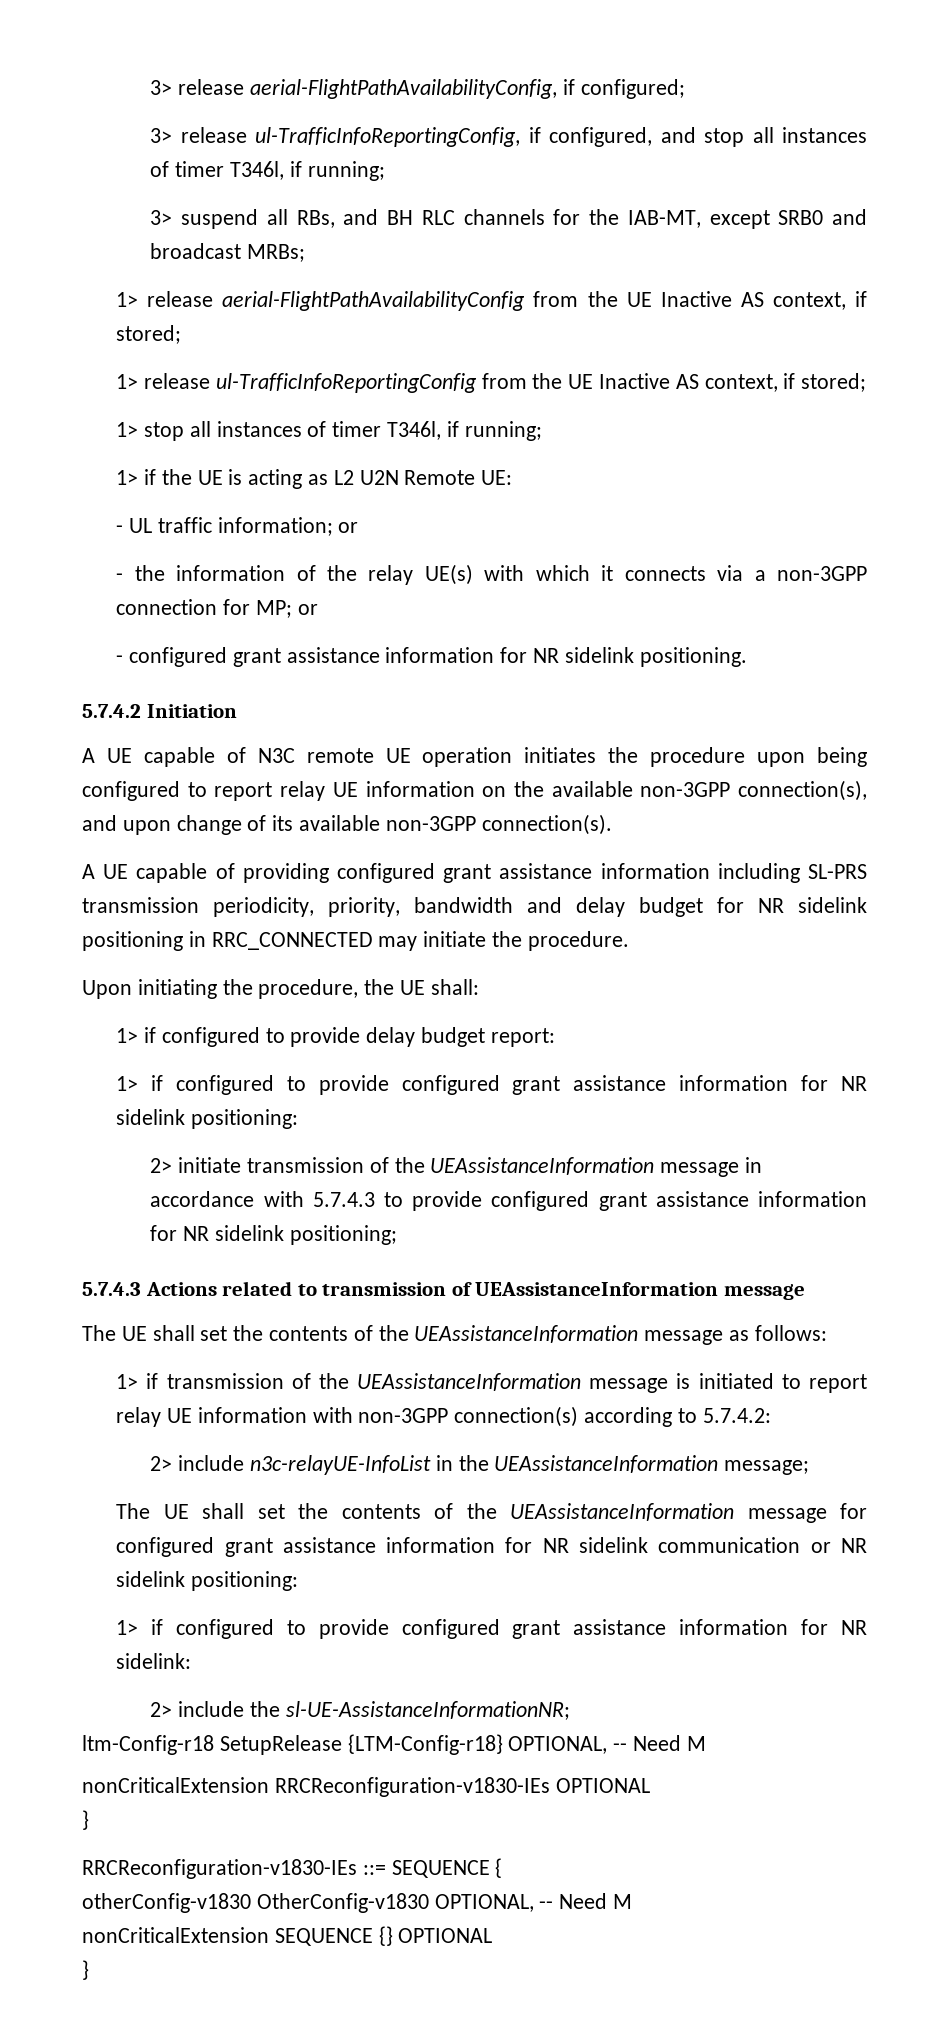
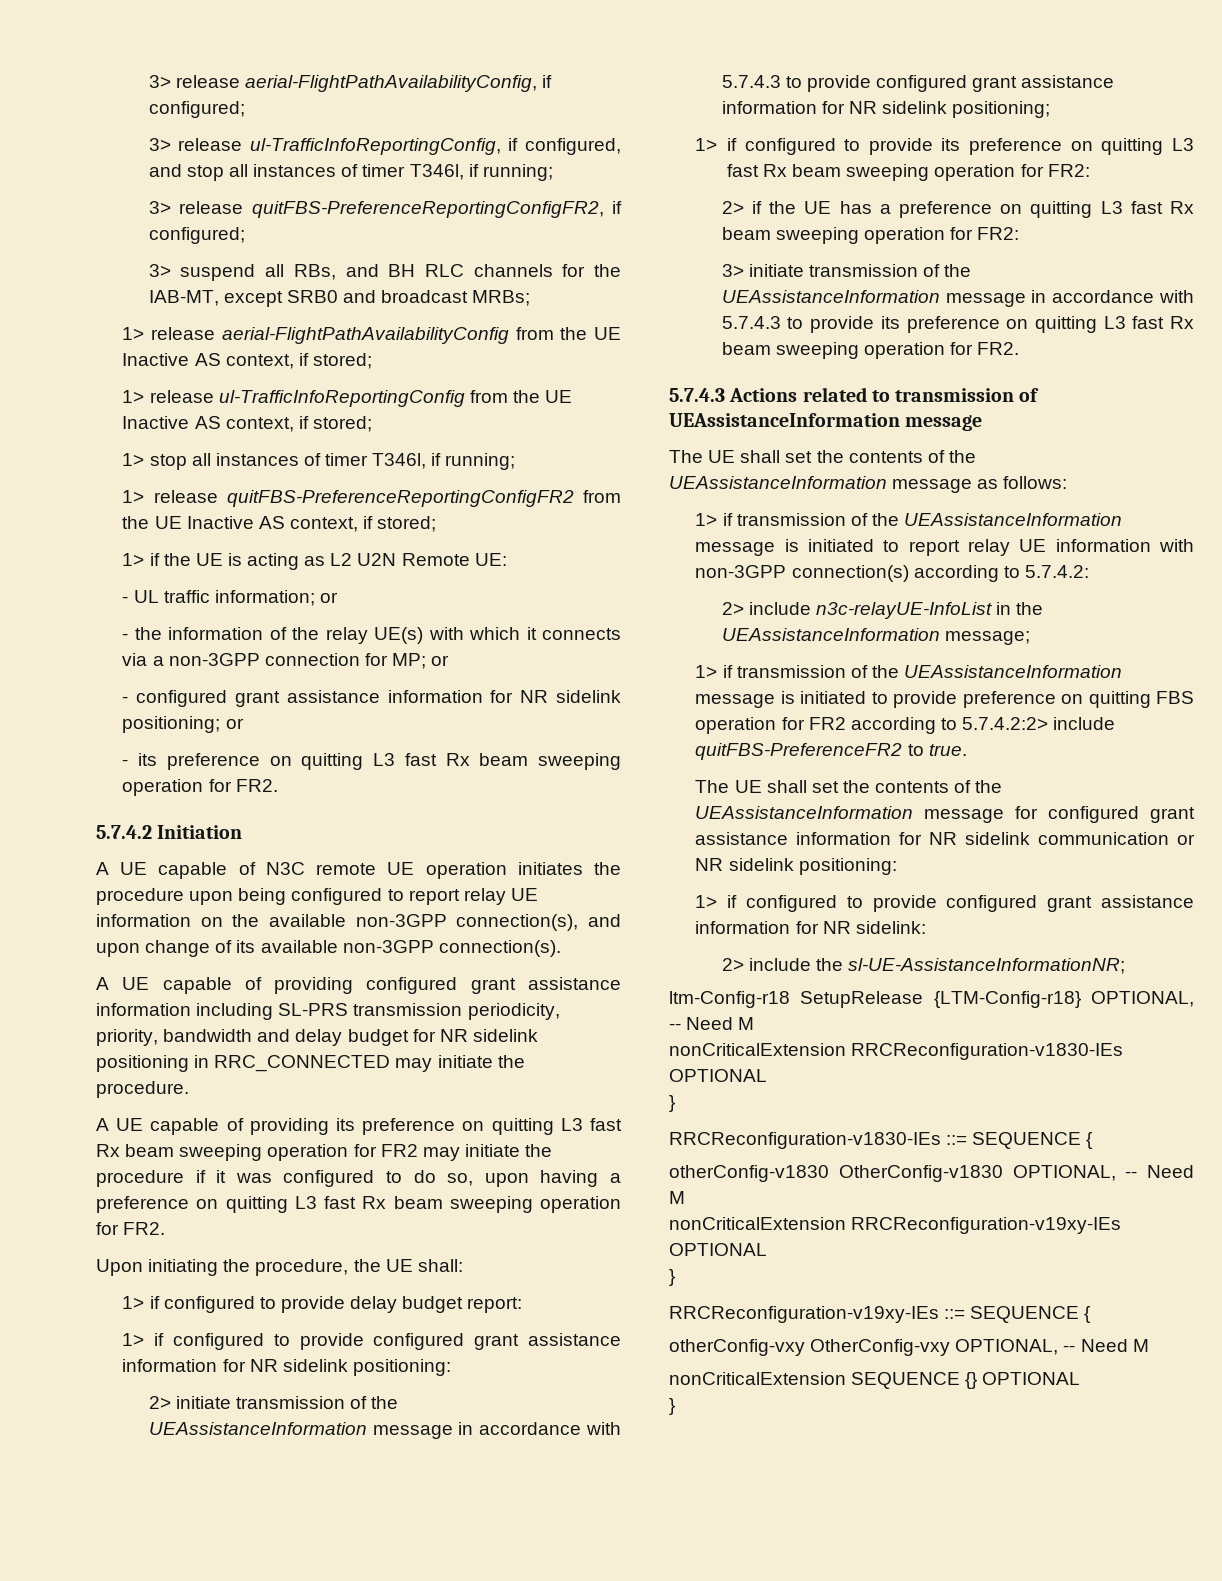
+ 3> release quitFBS-PreferenceReportingConfigFR2, if configured;
+ 1> release quitFBS-PreferenceReportingConfigFR2 from the UE Inactive AS context, if stored;
- - configured grant assistance information for NR sidelink positioning.
+ - configured grant assistance information for NR sidelink positioning; or
+ - its preference on quitting L3 fast Rx beam sweeping operation for FR2.
+ A UE capable of providing its preference on quitting L3 fast Rx beam sweeping operation for FR2 may initiate the procedure if it was configured to do so, upon having a preference on quitting L3 fast Rx beam sweeping operation for FR2.
+ 1> if configured to provide its preference on quitting L3 fast Rx beam sweeping operation for FR2:
+ 2> if the UE has a preference on quitting L3 fast Rx beam sweeping operation for FR2:
+ 3> initiate transmission of the UEAssistanceInformation message in accordance with 5.7.4.3 to provide its preference on quitting L3 fast Rx beam sweeping operation for FR2.
+ 1> if transmission of the UEAssistanceInformation message is initiated to provide preference on quitting FBS operation for FR2 according to 5.7.4.2:2> include quitFBS-PreferenceFR2 to true.
+ nonCriticalExtension RRCReconfiguration-v19xy-IEs OPTIONAL
+ }
+ RRCReconfiguration-v19xy-IEs ::= SEQUENCE {
+ otherConfig-vxy OtherConfig-vxy OPTIONAL, -- Need M

